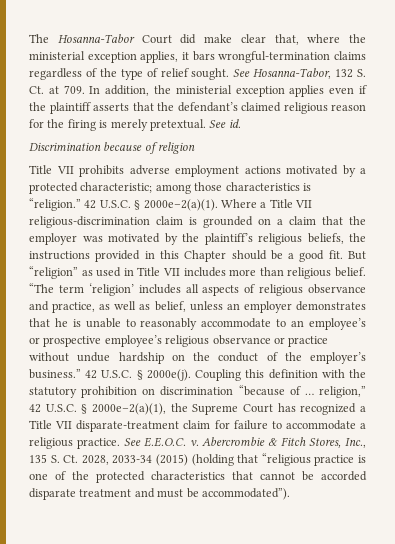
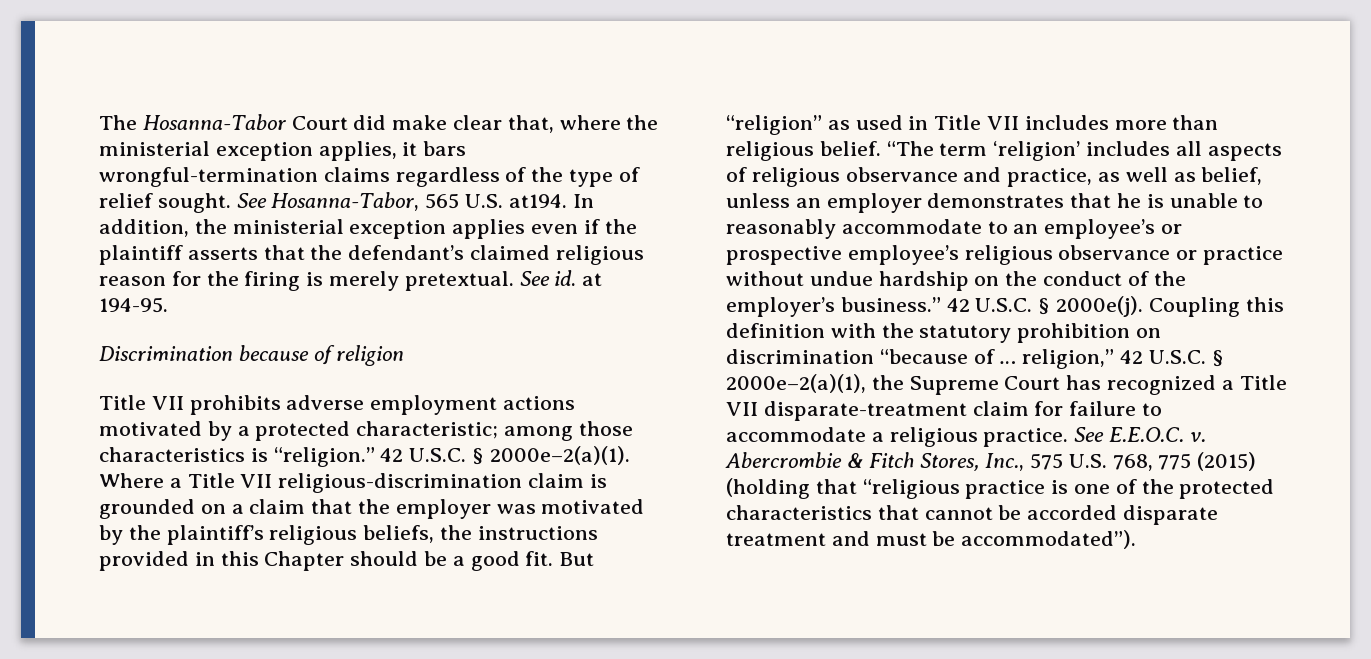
- See Hosanna-Tabor, 132 S. Ct. at 709. In addition, the ministerial exception applies even if the plaintiff asserts that the defendant’s claimed religious reason for the firing is merely pretextual.
+ See Hosanna-Tabor, 565 U.S. at194. In addition, the ministerial exception applies even if the plaintiff asserts that the defendant’s claimed religious reason for the firing is merely pretextual.
- See id.
+ See id. at 194-95.
- Abercrombie & Fitch Stores, Inc., 135 S. Ct. 2028, 2033-34 (2015) (holding that “religious practice is one of the protected characteristics that cannot be accorded disparate treatment and must be accommodated”).
+ Abercrombie & Fitch Stores, Inc., 575 U.S. 768, 775 (2015) (holding that “religious practice is one of the protected characteristics that cannot be accorded disparate treatment and must be accommodated”).

